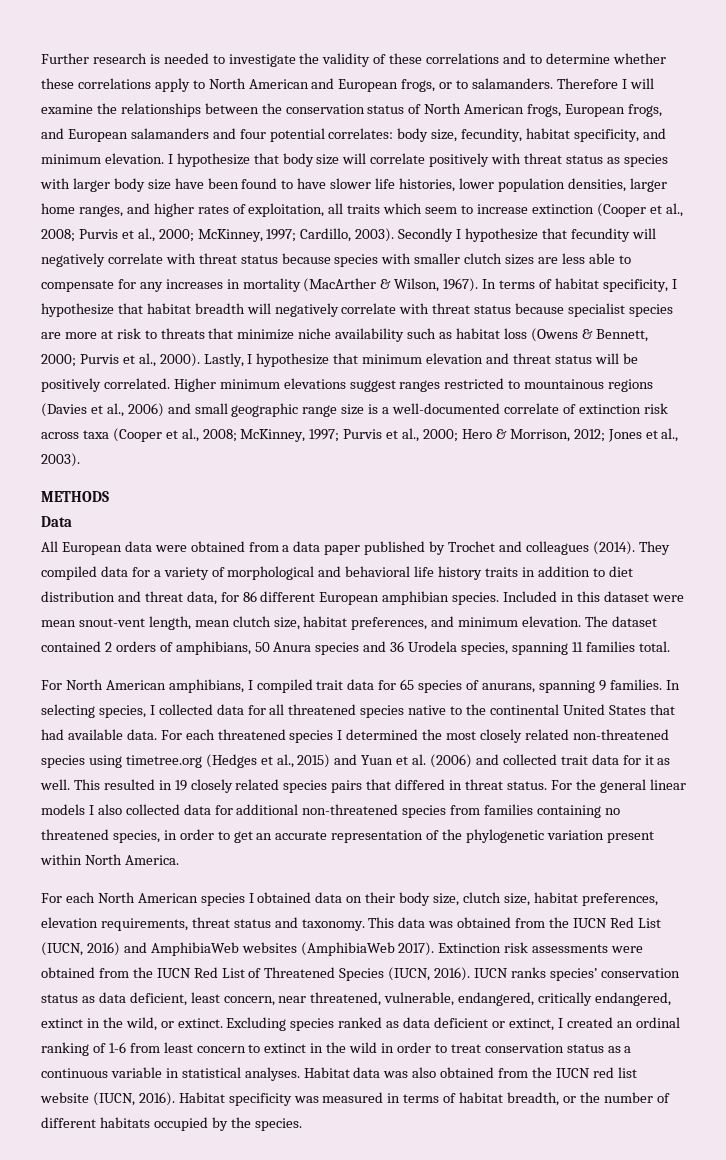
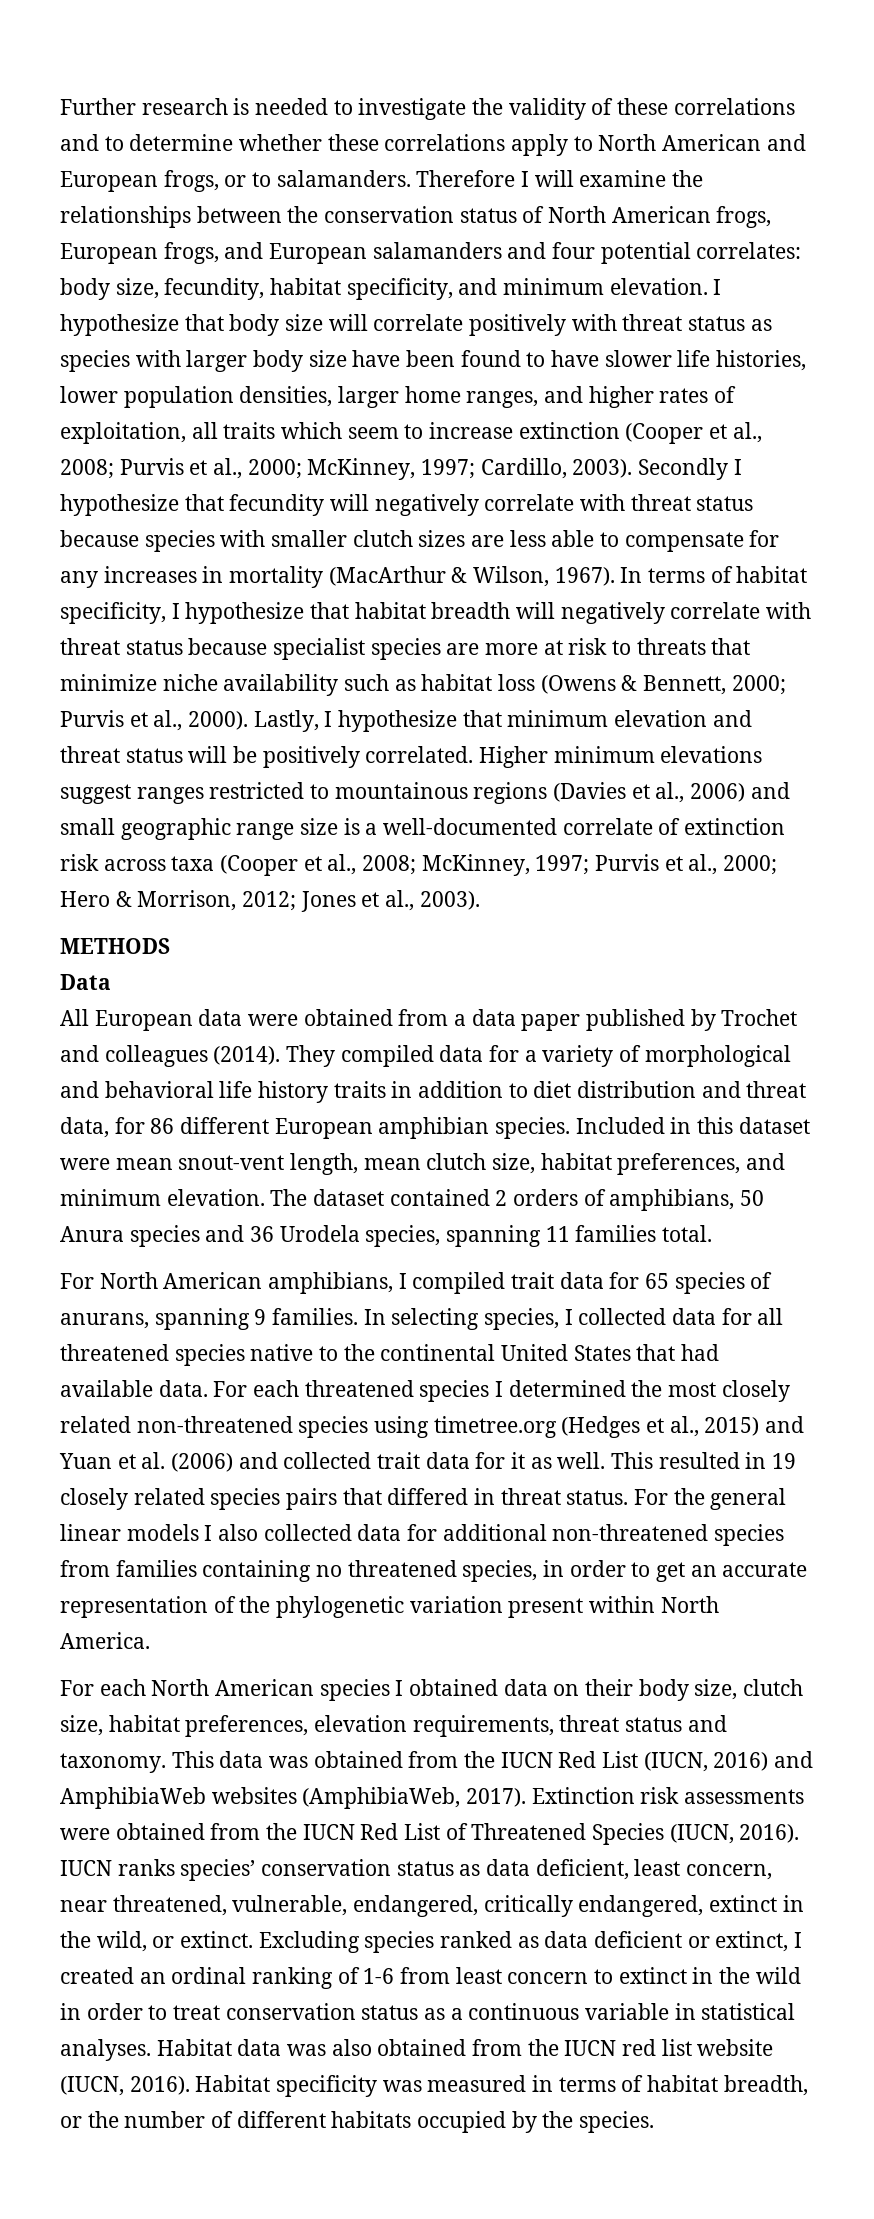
- Secondly I hypothesize that fecundity will negatively correlate with threat status because species with smaller clutch sizes are less able to compensate for any increases in mortality (MacArther & Wilson, 1967).
+ Secondly I hypothesize that fecundity will negatively correlate with threat status because species with smaller clutch sizes are less able to compensate for any increases in mortality (MacArthur & Wilson, 1967).
- This data was obtained from the IUCN Red List (IUCN, 2016) and AmphibiaWeb websites (AmphibiaWeb 2017).
+ This data was obtained from the IUCN Red List (IUCN, 2016) and AmphibiaWeb websites (AmphibiaWeb, 2017).

